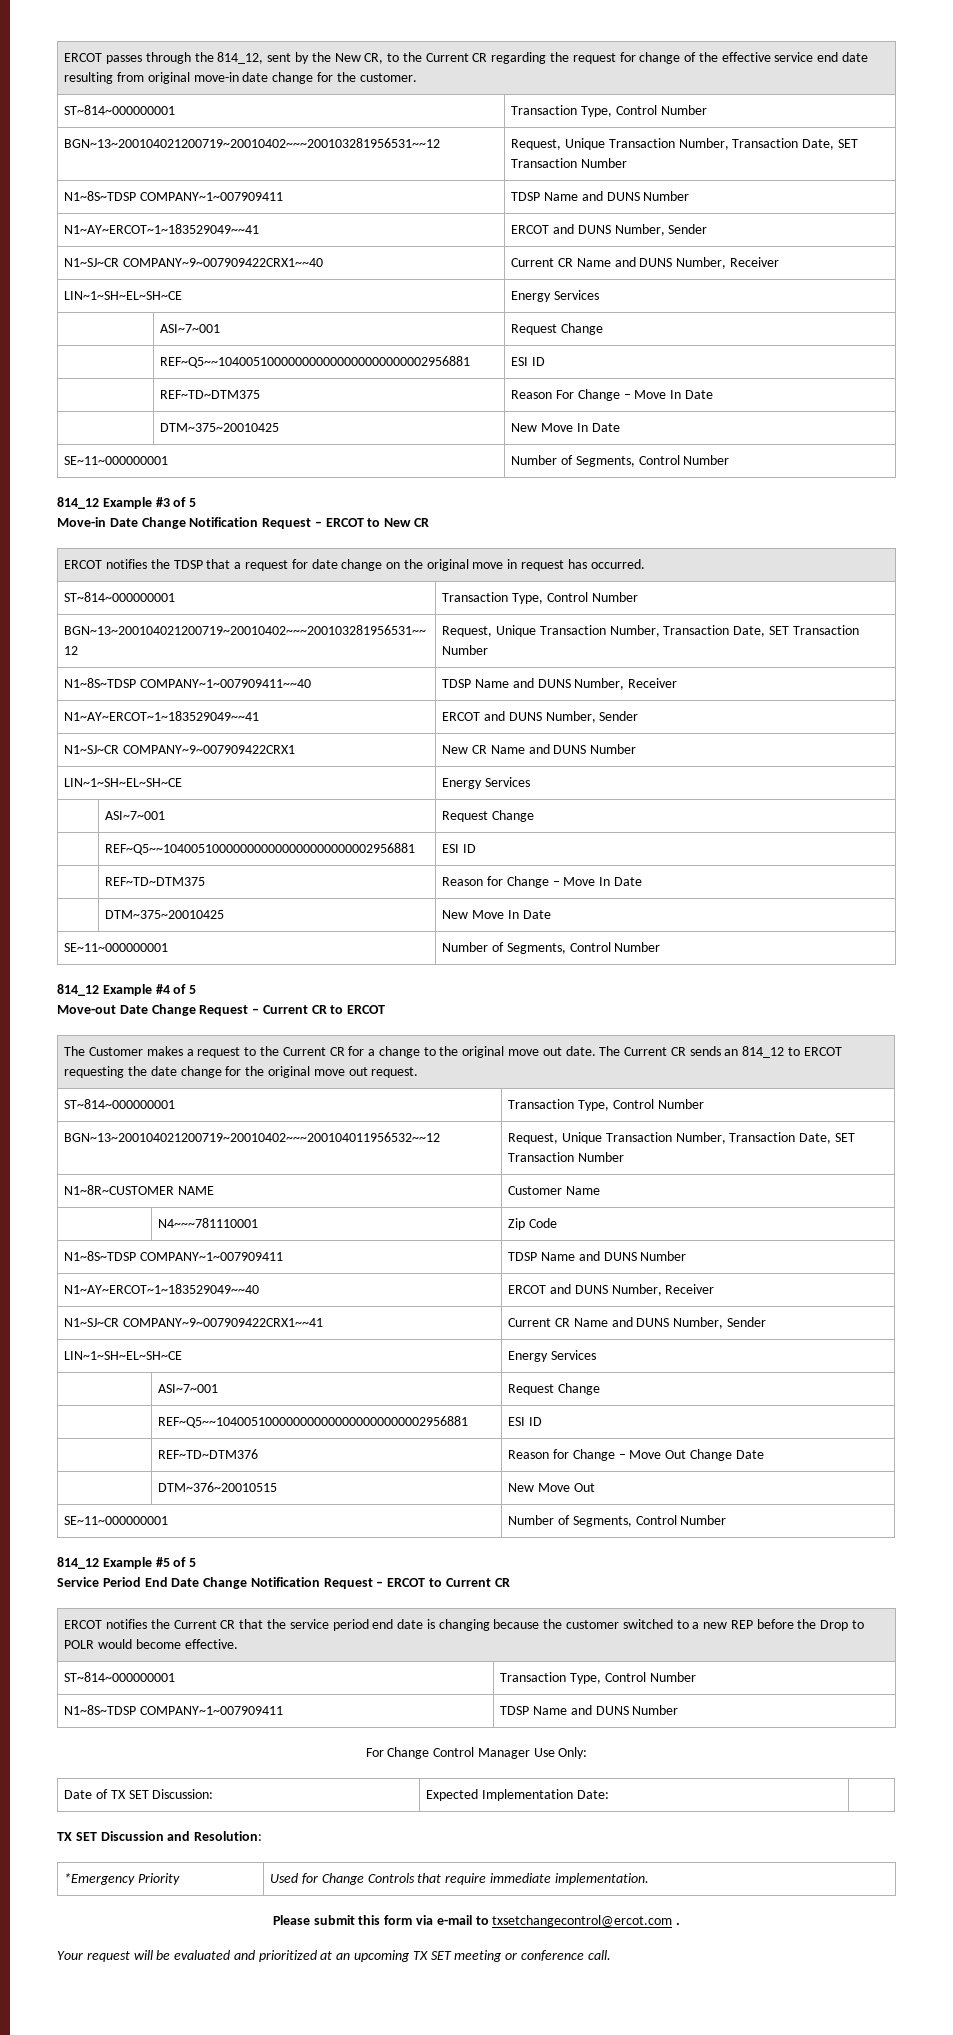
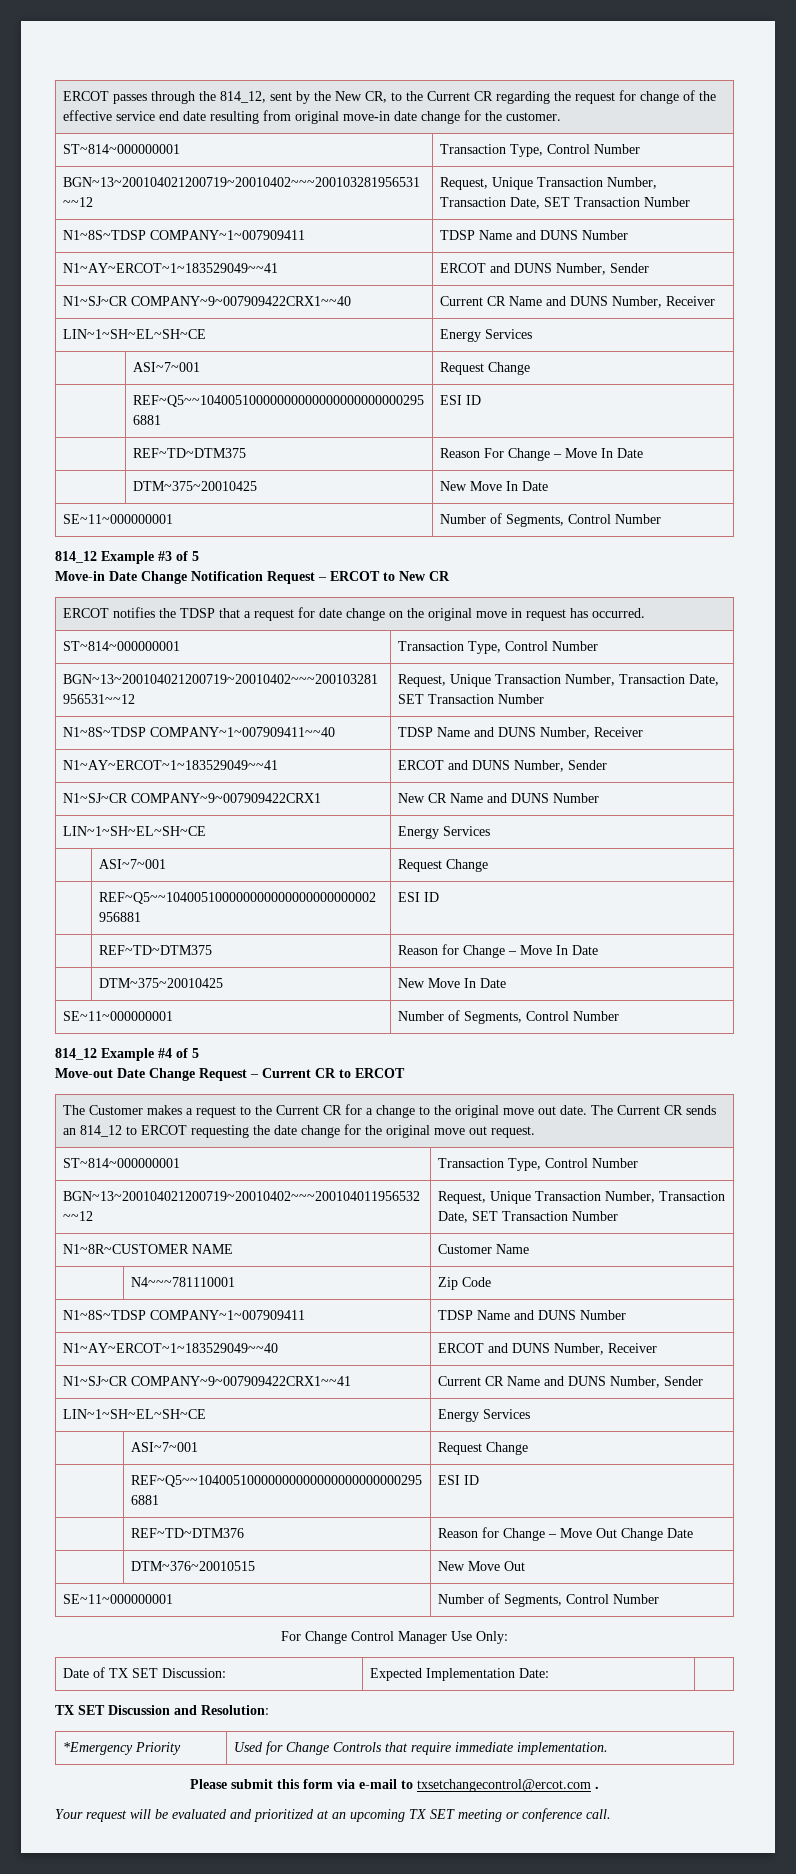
- 814_12 Example #5 of 5
- Service Period End Date Change Notification Request – ERCOT to Current CR
- ERCOT notifies the Current CR that the service period end date is changing because the customer switched to a new REP before the Drop to POLR would become effective.
- ST~814~000000001 | Transaction Type, Control Number
- N1~8S~TDSP COMPANY~1~007909411 | TDSP Name and DUNS Number

